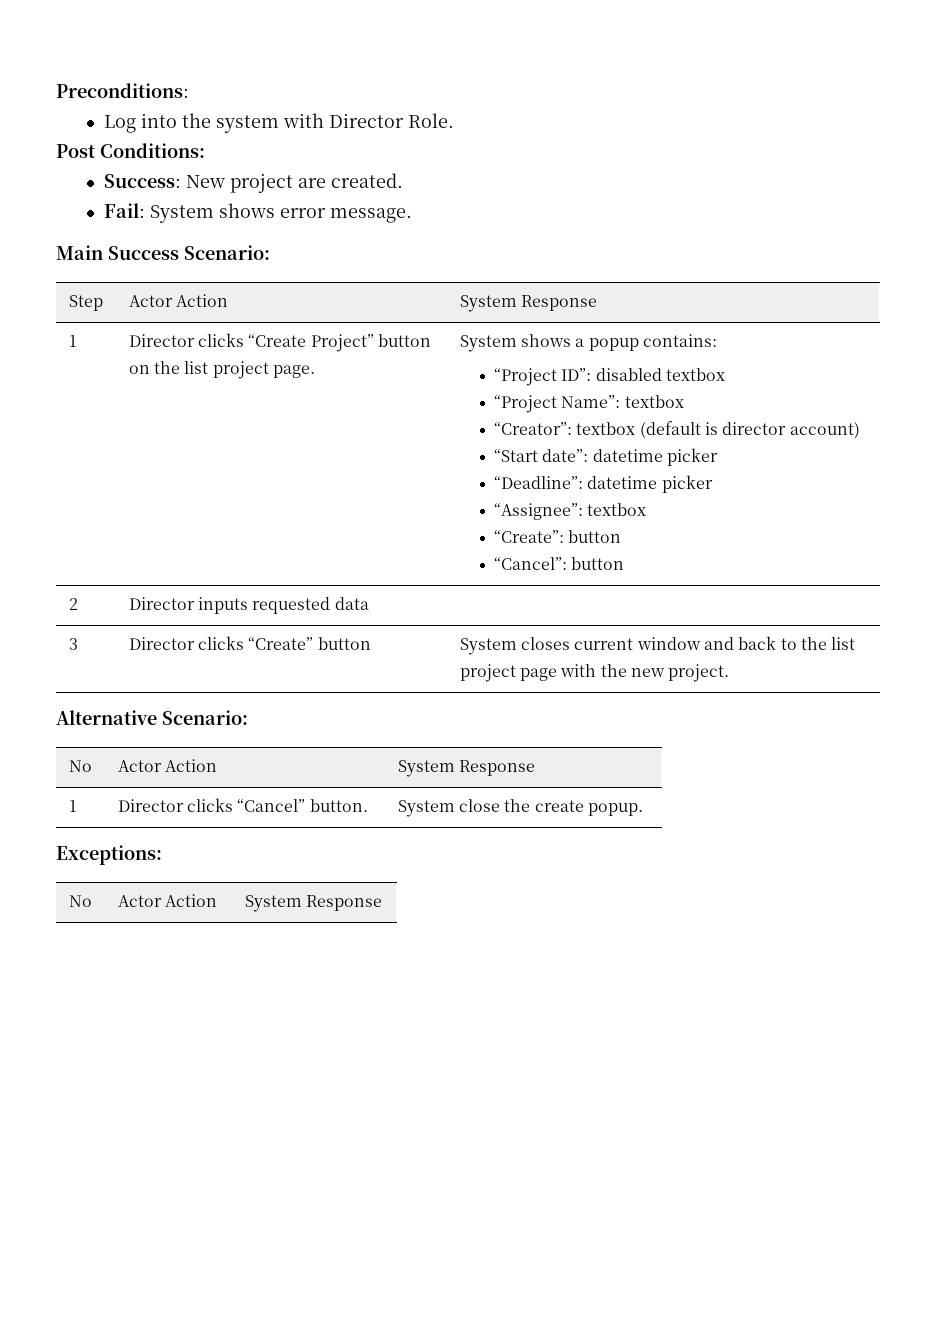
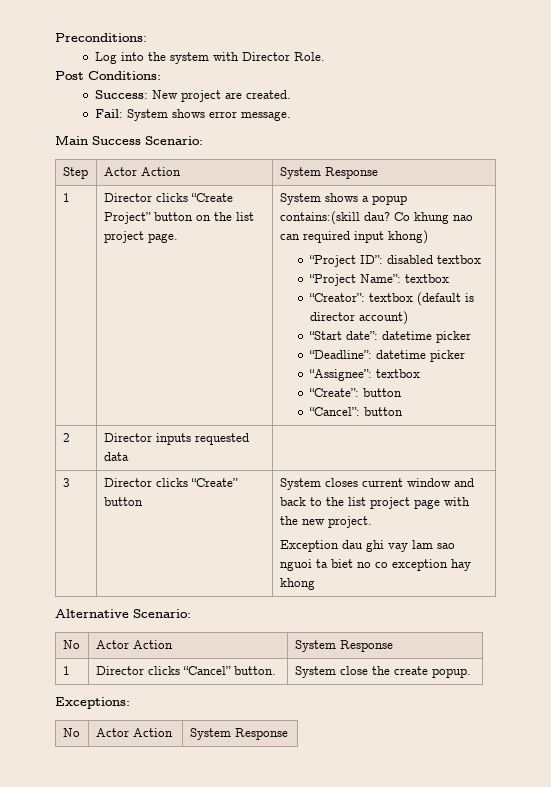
- System shows a popup contains:
+ System shows a popup contains:(skill dau? Co khung nao can required input khong)
  3 | Director clicks “Create” button | System closes current window and back to the list project page with the new project.
+ Exception dau ghi vay lam sao nguoi ta biet no co exception hay khong

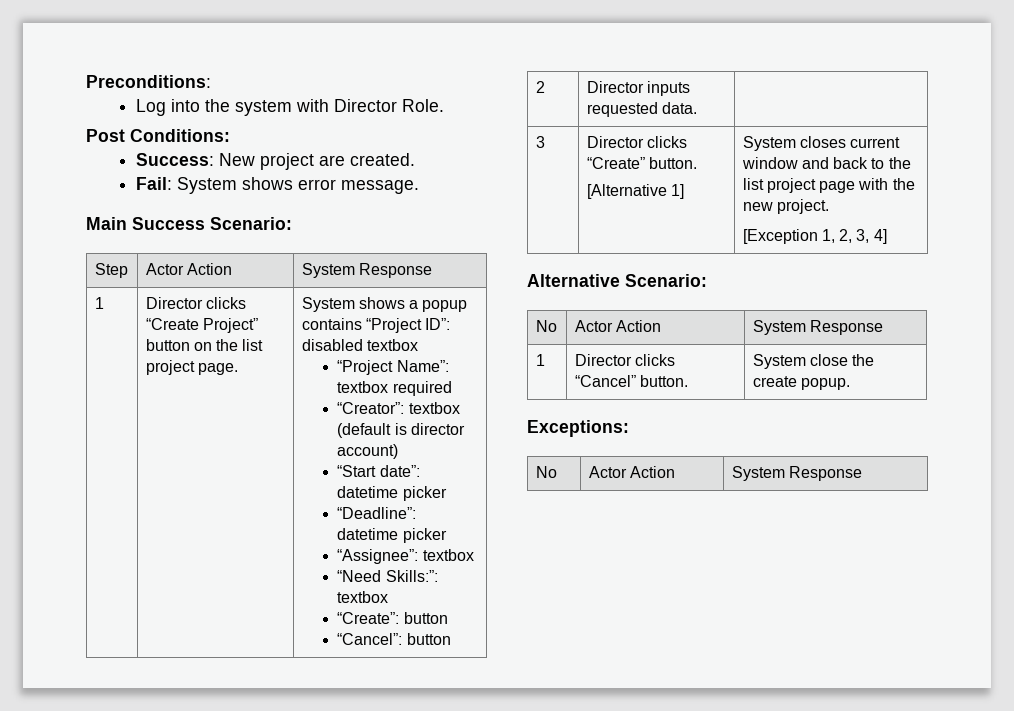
- System shows a popup contains:(skill dau? Co khung nao can required input khong)
- “Project ID”: disabled textbox
+ System shows a popup contains “Project ID”: disabled textbox
- “Project Name”: textbox
+ “Project Name”: textbox required
+ “Need Skills:”: textbox
- 2 | Director inputs requested data |
+ 2 | Director inputs requested data. |
- 3 | Director clicks “Create” button | System closes current window and back to the list project page with the new project.
- Exception dau ghi vay lam sao nguoi ta biet no co exception hay khong
+ 3 | Director clicks “Create” button.
+ [Alternative 1] | System closes current window and back to the list project page with the new project.
+ [Exception 1, 2, 3, 4]

